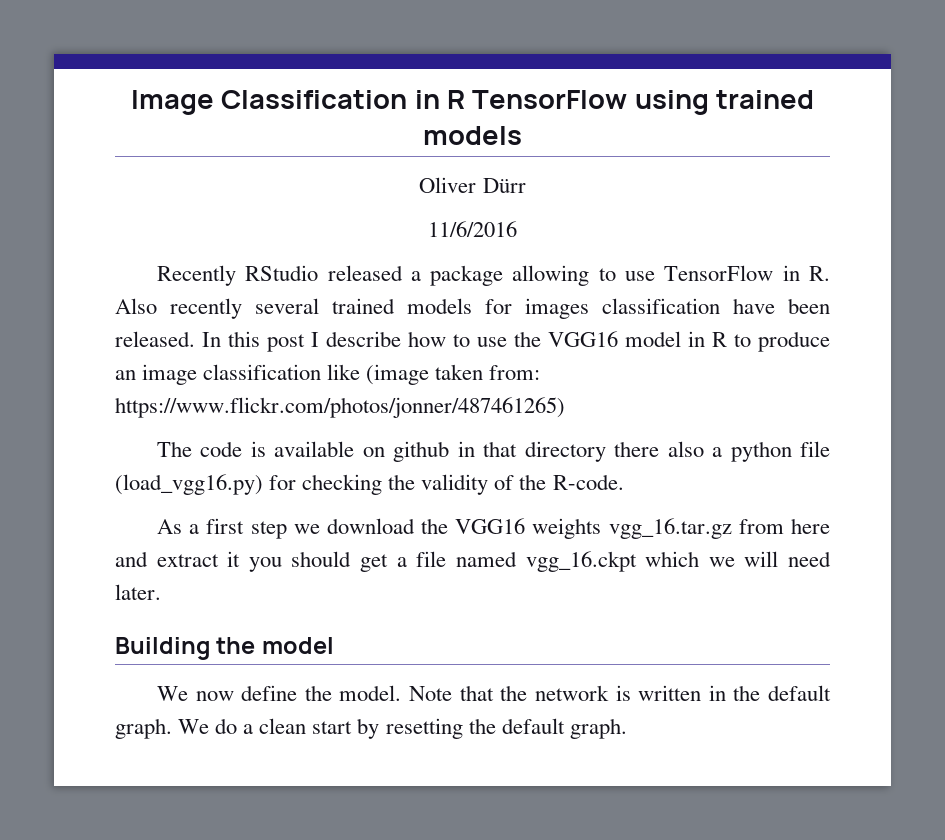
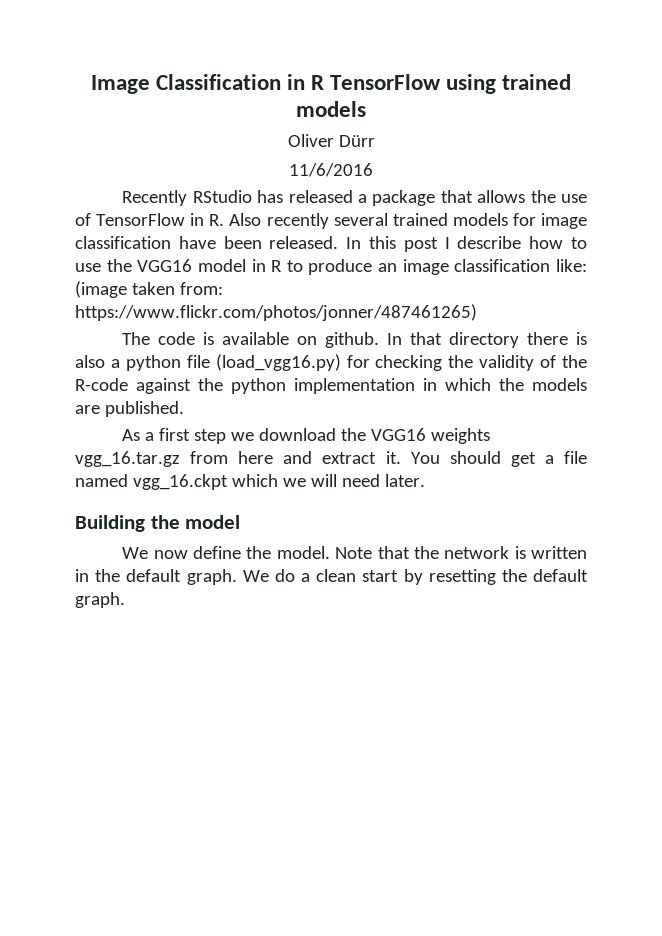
- Recently RStudio released a package allowing to use TensorFlow in R. Also recently several trained models for images classification have been released.
+ Recently RStudio has released a package that allows the use of TensorFlow in R. Also recently several trained models for image classification have been released.
- In this post I describe how to use the VGG16 model in R to produce an image classification like (image taken from: https://www.flickr.com/photos/jonner/487461265)
+ In this post I describe how to use the VGG16 model in R to produce an image classification like: (image taken from: https://www.flickr.com/photos/jonner/487461265)
- The code is available on github in that directory there also a python file (load_vgg16.py) for checking the validity of the R-code.
+ The code is available on github. In that directory there is also a python file (load_vgg16.py) for checking the validity of the R-code against the python implementation in which the models are published.
- As a first step we download the VGG16 weights vgg_16.tar.gz from here and extract it you should get a file named vgg_16.ckpt which we will need later.
+ As a first step we download the VGG16 weights vgg_16.tar.gz from here and extract it. You should get a file named vgg_16.ckpt which we will need later.

